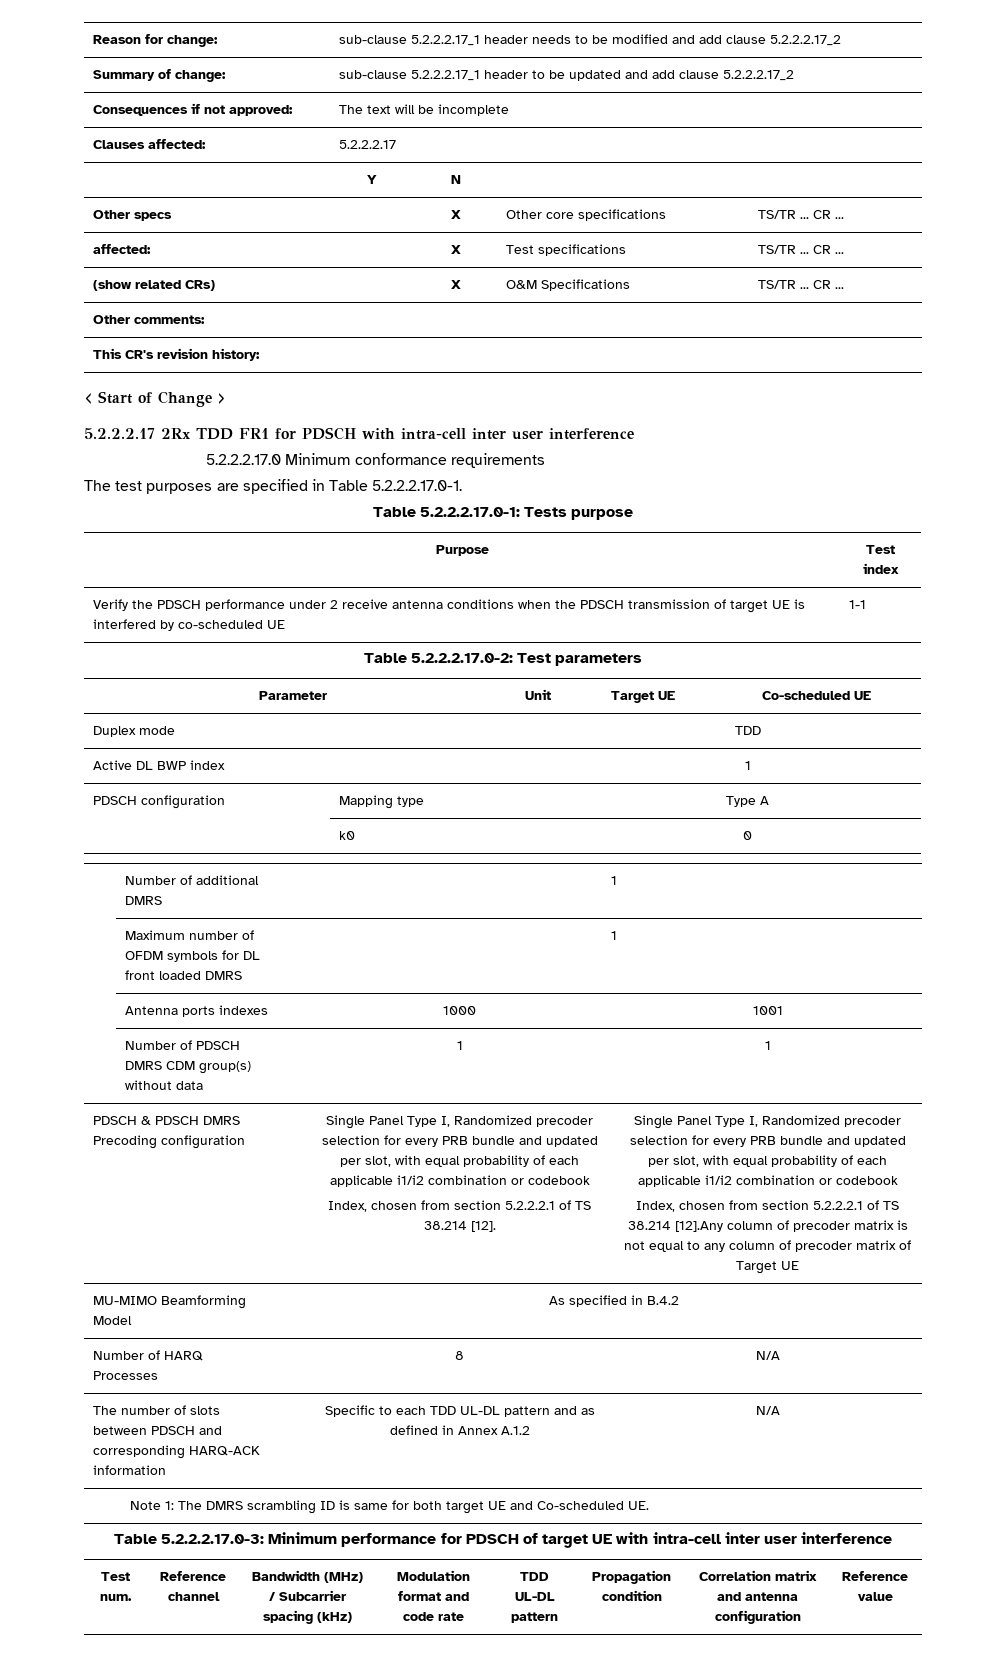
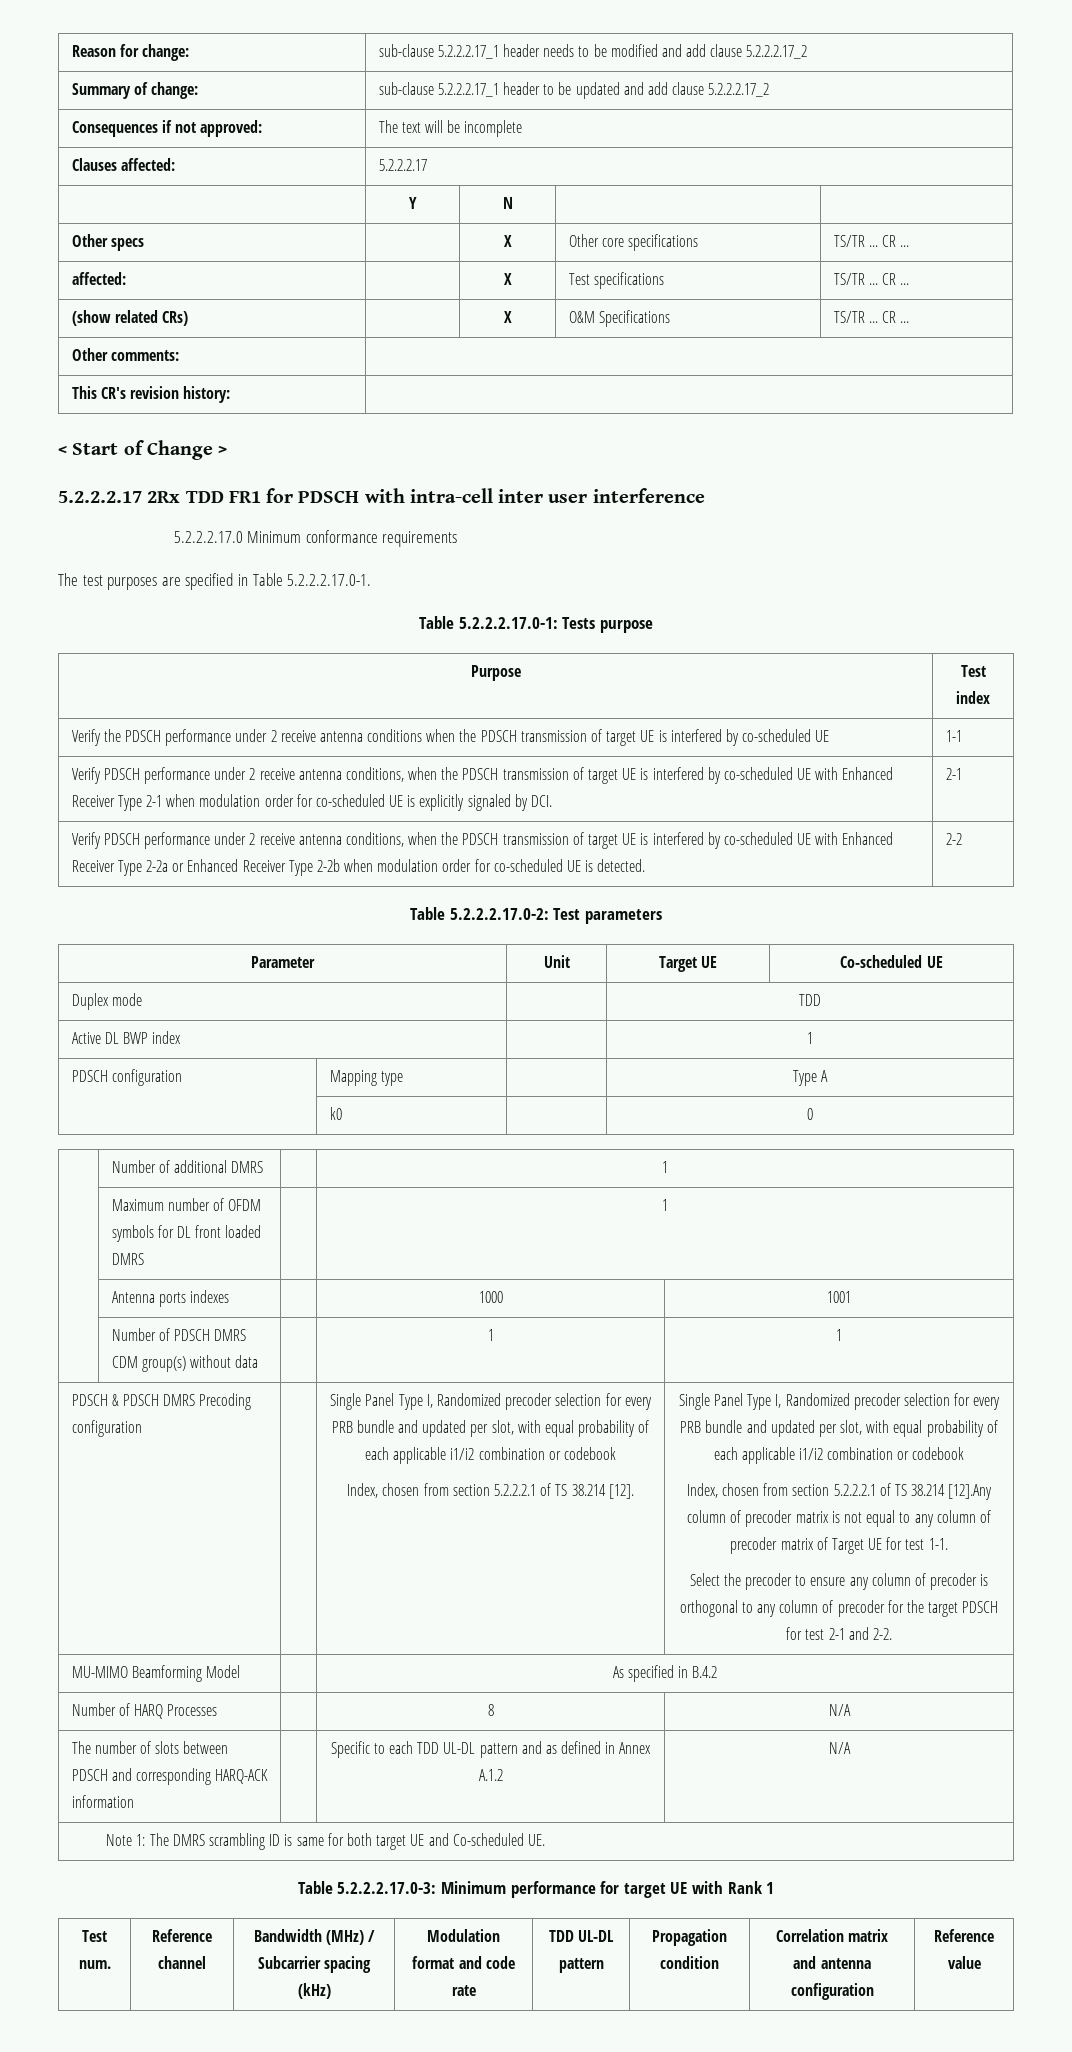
+ Verify PDSCH performance under 2 receive antenna conditions, when the PDSCH transmission of target UE is interfered by co-scheduled UE with Enhanced Receiver Type 2-1 when modulation order for co-scheduled UE is explicitly signaled by DCI. | 2-1
+ Verify PDSCH performance under 2 receive antenna conditions, when the PDSCH transmission of target UE is interfered by co-scheduled UE with Enhanced Receiver Type 2-2a or Enhanced Receiver Type 2-2b when modulation order for co-scheduled UE is detected. | 2-2
- Index, chosen from section 5.2.2.2.1 of TS 38.214 [12].Any column of precoder matrix is not equal to any column of precoder matrix of Target UE
+ Index, chosen from section 5.2.2.2.1 of TS 38.214 [12].Any column of precoder matrix is not equal to any column of precoder matrix of Target UE for test 1-1.
+ Select the precoder to ensure any column of precoder is orthogonal to any column of precoder for the target PDSCH for test 2-1 and 2-2.
- Table 5.2.2.2.17.0-3: Minimum performance for PDSCH of target UE with intra-cell inter user interference
+ Table 5.2.2.2.17.0-3: Minimum performance for target UE with Rank 1

